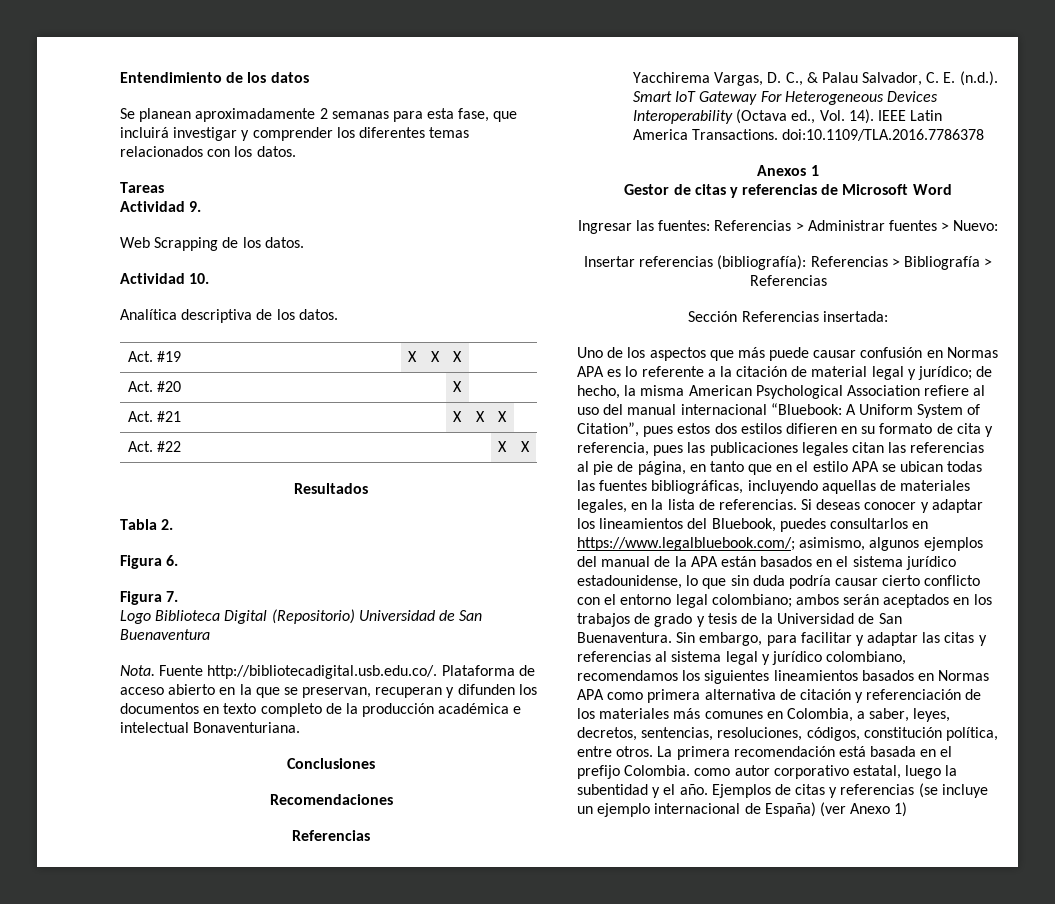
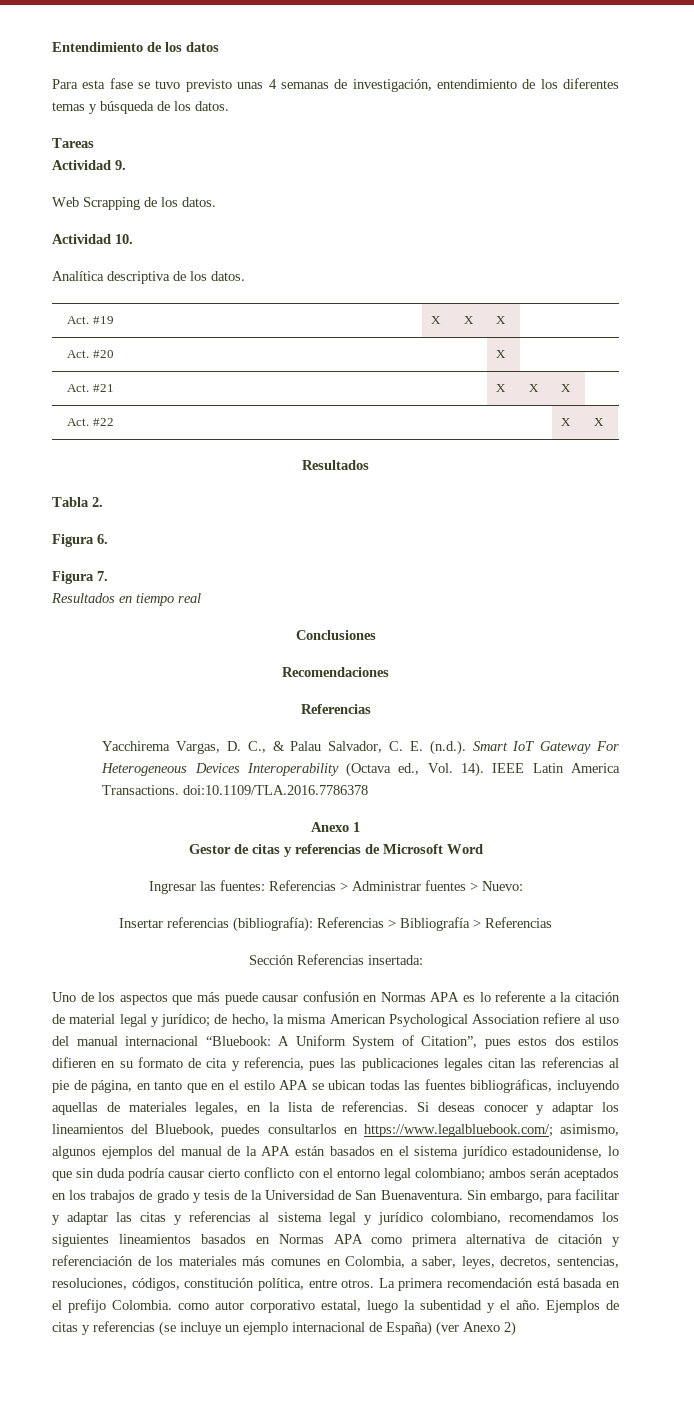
- Se planean aproximadamente 2 semanas para esta fase, que incluirá investigar y comprender los diferentes temas relacionados con los datos.
+ Para esta fase se tuvo previsto unas 4 semanas de investigación, entendimiento de los diferentes temas y búsqueda de los datos.
- Logo Biblioteca Digital (Repositorio) Universidad de San Buenaventura
- Nota. Fuente http://bibliotecadigital.usb.edu.co/. Plataforma de acceso abierto en la que se preservan, recuperan y difunden los documentos en texto completo de la producción académica e intelectual Bonaventuriana.
+ Resultados en tiempo real
- Anexos 1
+ Anexo 1
- Ejemplos de citas y referencias (se incluye un ejemplo internacional de España) (ver Anexo 1)
+ Ejemplos de citas y referencias (se incluye un ejemplo internacional de España) (ver Anexo 2)

